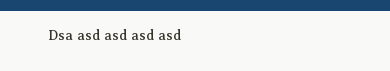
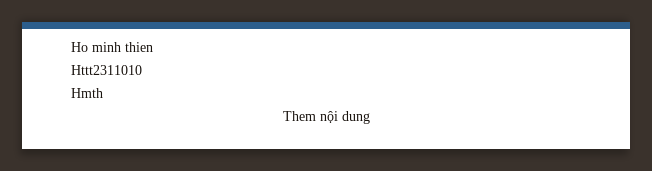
- Dsa asd asd asd asd
+ Ho minh thien
+ Httt2311010
+ Hmth
+ Them nội dung

